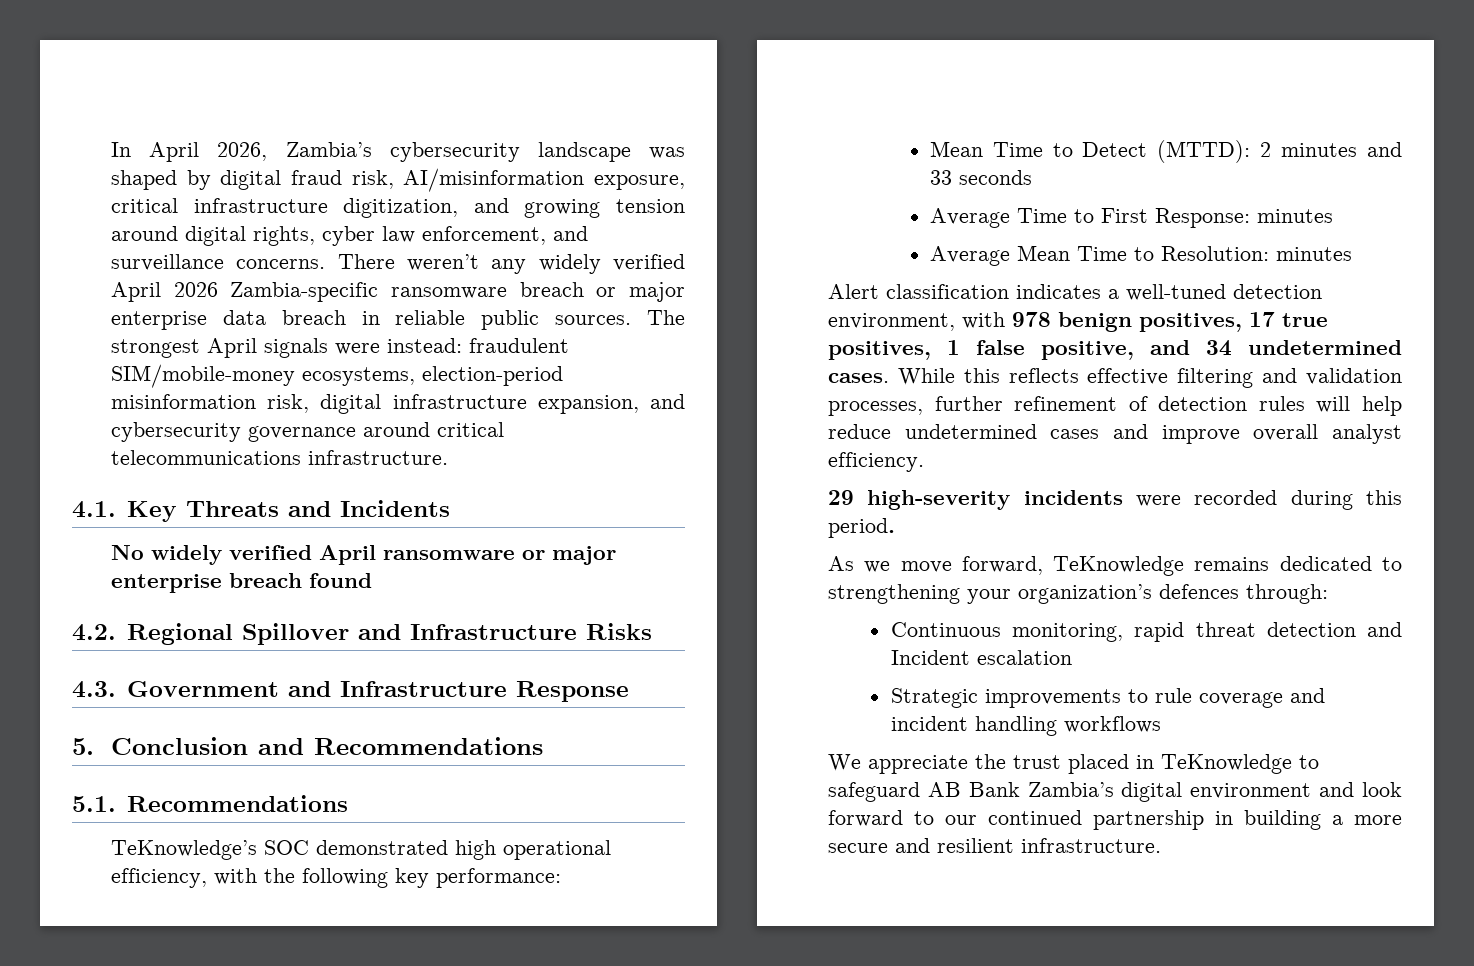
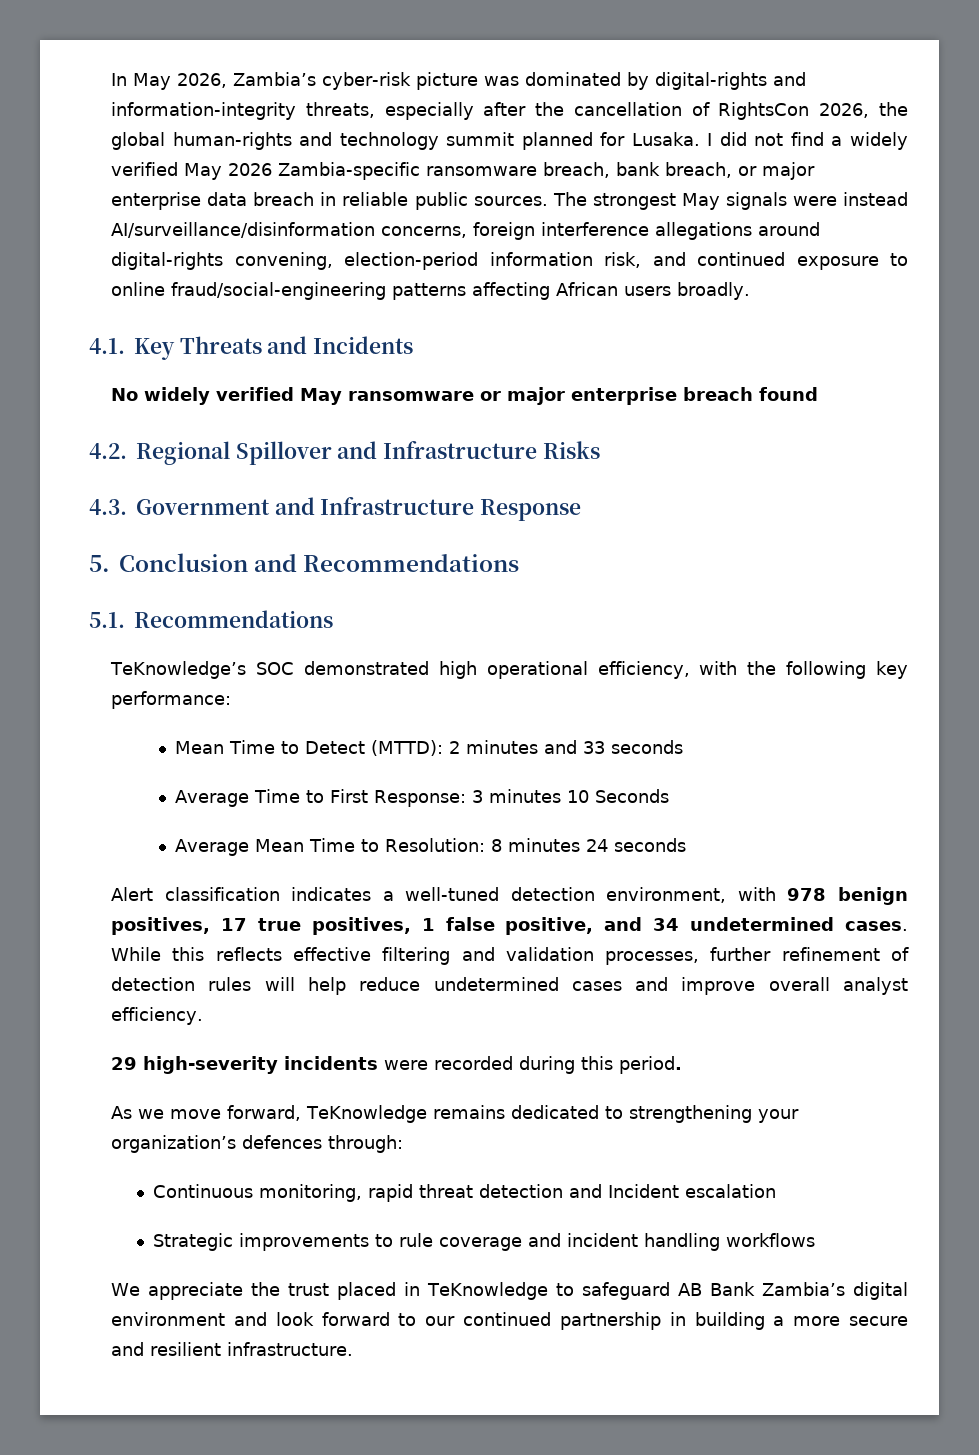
- In April 2026, Zambia’s cybersecurity landscape was shaped by digital fraud risk, AI/misinformation exposure, critical infrastructure digitization, and growing tension around digital rights, cyber law enforcement, and surveillance concerns. There weren’t any widely verified April 2026 Zambia-specific ransomware breach or major enterprise data breach in reliable public sources.
+ In May 2026, Zambia’s cyber-risk picture was dominated by digital-rights and information-integrity threats, especially after the cancellation of RightsCon 2026, the global human-rights and technology summit planned for Lusaka. I did not find a widely verified May 2026 Zambia-specific ransomware breach, bank breach, or major enterprise data breach in reliable public sources.
- The strongest April signals were instead: fraudulent SIM/mobile-money ecosystems, election-period misinformation risk, digital infrastructure expansion, and cybersecurity governance around critical telecommunications infrastructure.
+ The strongest May signals were instead AI/surveillance/disinformation concerns, foreign interference allegations around digital-rights convening, election-period information risk, and continued exposure to online fraud/social-engineering patterns affecting African users broadly.
- No widely verified April ransomware or major enterprise breach found
+ No widely verified May ransomware or major enterprise breach found
- Average Time to First Response: minutes
+ Average Time to First Response: 3 minutes 10 Seconds
- Average Mean Time to Resolution: minutes
+ Average Mean Time to Resolution: 8 minutes 24 seconds

